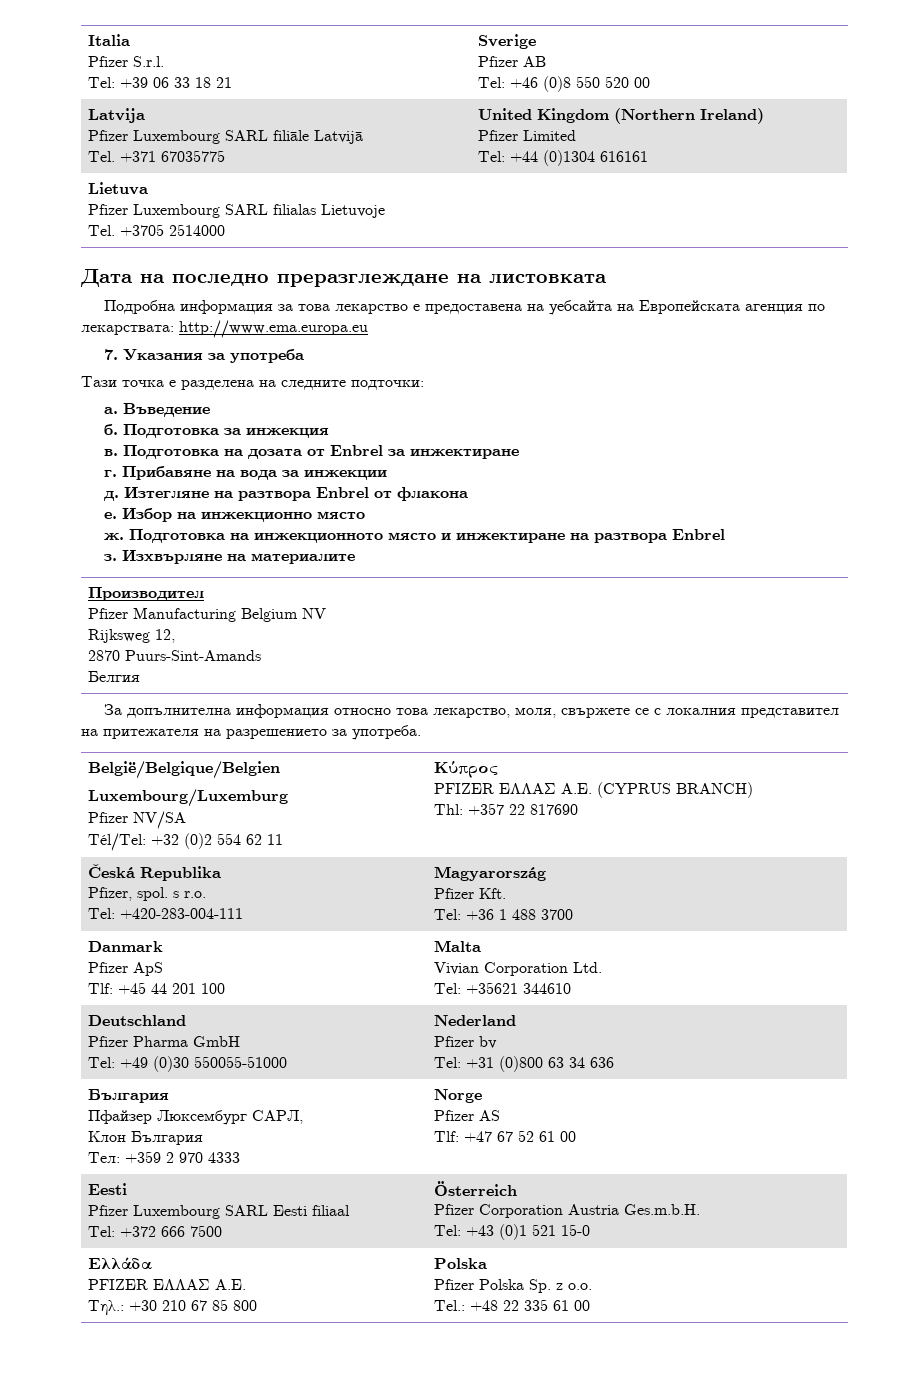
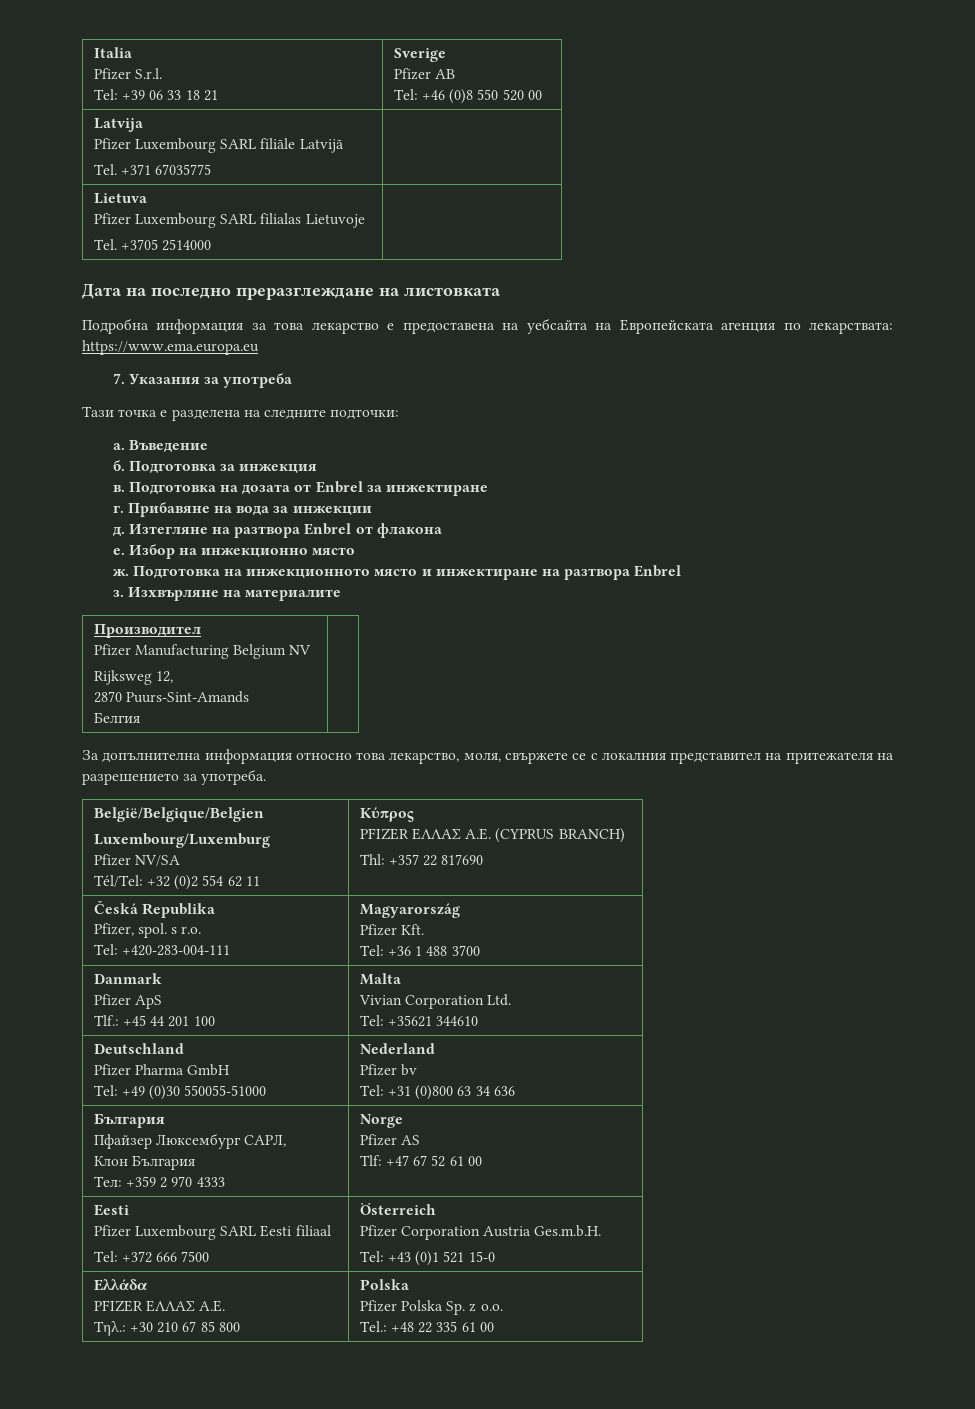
  Latvija
  Pfizer Luxembourg SARL filiāle Latvijā
- Tel. +371 67035775 | United Kingdom (Northern Ireland)
- Pfizer Limited
- Tel: +44 (0)1304 616161
+ Tel. +371 67035775 |
- Подробна информация за това лекарство е предоставена на уебсайта на Европейската агенция по лекарствата: http://www.ema.europa.eu
+ Подробна информация за това лекарство е предоставена на уебсайта на Европейската агенция по лекарствата: https://www.ema.europa.eu
  Danmark
  Pfizer ApS
- Tlf: +45 44 201 100 | Malta
+ Tlf.: +45 44 201 100 | Malta

